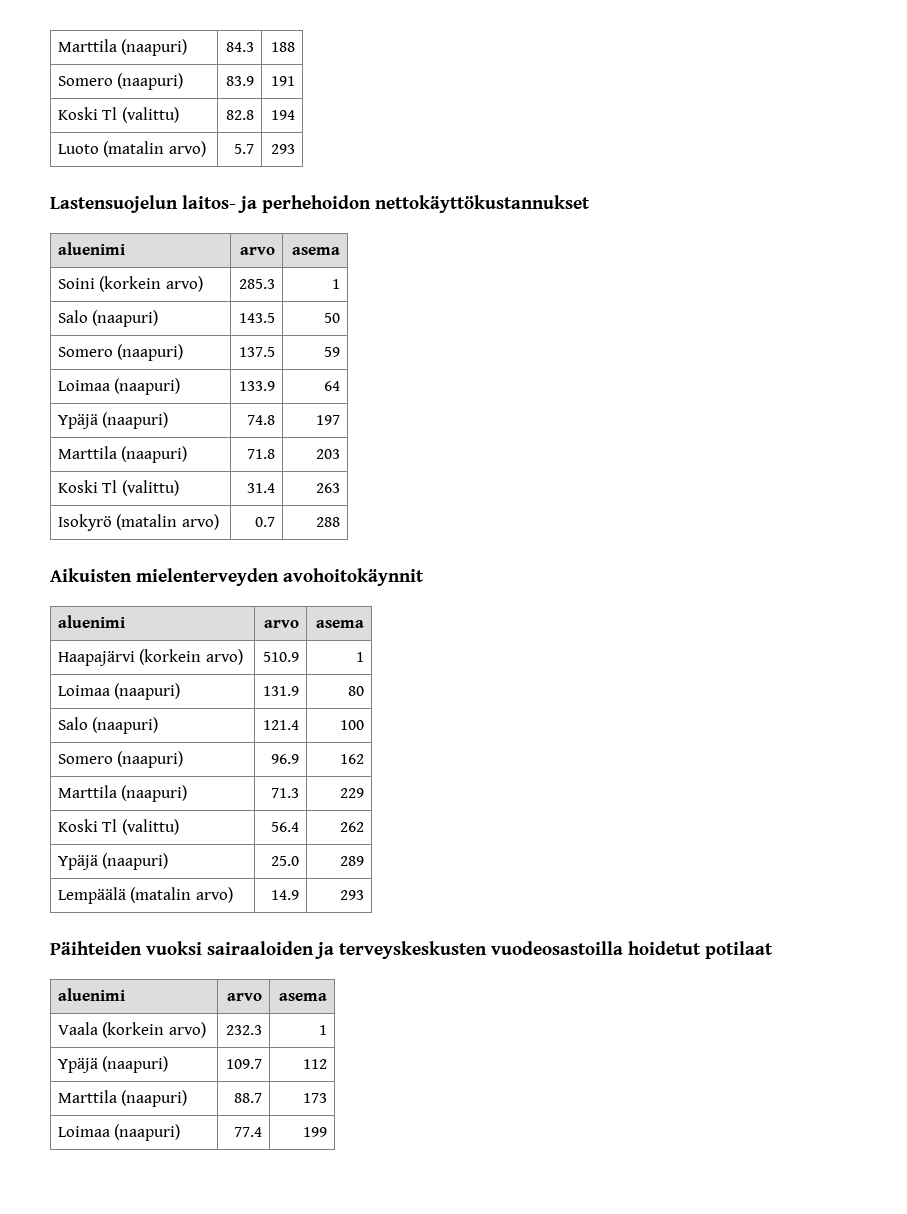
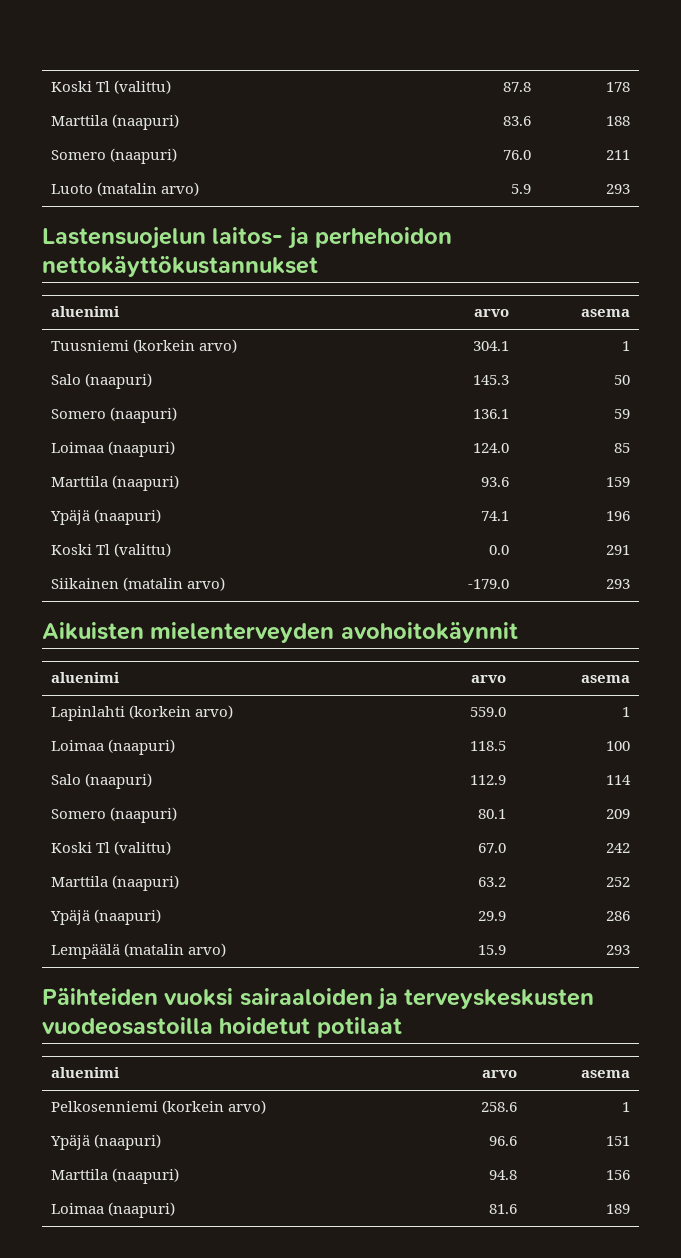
- Marttila (naapuri) | 84.3 | 188
+ Koski Tl (valittu) | 87.8 | 178
+ Marttila (naapuri) | 83.6 | 188
- Somero (naapuri) | 83.9 | 191
- Koski Tl (valittu) | 82.8 | 194
+ Somero (naapuri) | 76.0 | 211
- Luoto (matalin arvo) | 5.7 | 293
+ Luoto (matalin arvo) | 5.9 | 293
- Soini (korkein arvo) | 285.3 | 1
+ Tuusniemi (korkein arvo) | 304.1 | 1
- Salo (naapuri) | 143.5 | 50
+ Salo (naapuri) | 145.3 | 50
- Somero (naapuri) | 137.5 | 59
+ Somero (naapuri) | 136.1 | 59
- Loimaa (naapuri) | 133.9 | 64
- Ypäjä (naapuri) | 74.8 | 197
- Marttila (naapuri) | 71.8 | 203
- Koski Tl (valittu) | 31.4 | 263
- Isokyrö (matalin arvo) | 0.7 | 288
+ Loimaa (naapuri) | 124.0 | 85
+ Marttila (naapuri) | 93.6 | 159
+ Ypäjä (naapuri) | 74.1 | 196
+ Koski Tl (valittu) | 0.0 | 291
+ Siikainen (matalin arvo) | -179.0 | 293
- Haapajärvi (korkein arvo) | 510.9 | 1
+ Lapinlahti (korkein arvo) | 559.0 | 1
- Loimaa (naapuri) | 131.9 | 80
- Salo (naapuri) | 121.4 | 100
- Somero (naapuri) | 96.9 | 162
- Marttila (naapuri) | 71.3 | 229
- Koski Tl (valittu) | 56.4 | 262
- Ypäjä (naapuri) | 25.0 | 289
+ Loimaa (naapuri) | 118.5 | 100
+ Salo (naapuri) | 112.9 | 114
+ Somero (naapuri) | 80.1 | 209
+ Koski Tl (valittu) | 67.0 | 242
+ Marttila (naapuri) | 63.2 | 252
+ Ypäjä (naapuri) | 29.9 | 286
- Lempäälä (matalin arvo) | 14.9 | 293
+ Lempäälä (matalin arvo) | 15.9 | 293
- Vaala (korkein arvo) | 232.3 | 1
+ Pelkosenniemi (korkein arvo) | 258.6 | 1
- Ypäjä (naapuri) | 109.7 | 112
- Marttila (naapuri) | 88.7 | 173
- Loimaa (naapuri) | 77.4 | 199
+ Ypäjä (naapuri) | 96.6 | 151
+ Marttila (naapuri) | 94.8 | 156
+ Loimaa (naapuri) | 81.6 | 189

